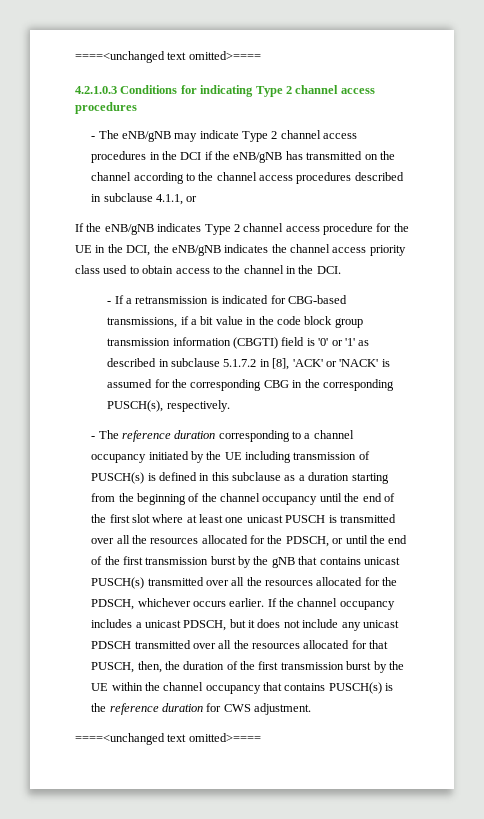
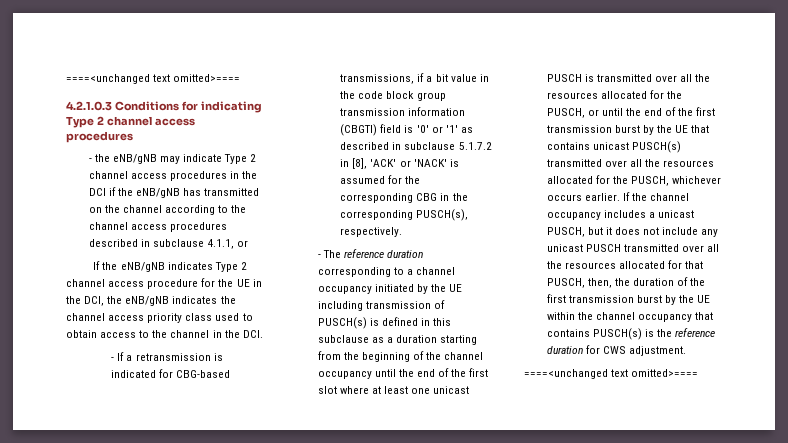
- - The eNB/gNB may indicate Type 2 channel access procedures in the DCI if the eNB/gNB has transmitted on the channel according to the channel access procedures described in subclause 4.1.1, or
+ - the eNB/gNB may indicate Type 2 channel access procedures in the DCI if the eNB/gNB has transmitted on the channel according to the channel access procedures described in subclause 4.1.1, or
- - The reference duration corresponding to a channel occupancy initiated by the UE including transmission of PUSCH(s) is defined in this subclause as a duration starting from the beginning of the channel occupancy until the end of the first slot where at least one unicast PUSCH is transmitted over all the resources allocated for the PDSCH, or until the end of the first transmission burst by the gNB that contains unicast PUSCH(s) transmitted over all the resources allocated for the PDSCH, whichever occurs earlier.
+ - The reference duration corresponding to a channel occupancy initiated by the UE including transmission of PUSCH(s) is defined in this subclause as a duration starting from the beginning of the channel occupancy until the end of the first slot where at least one unicast PUSCH is transmitted over all the resources allocated for the PUSCH, or until the end of the first transmission burst by the UE that contains unicast PUSCH(s) transmitted over all the resources allocated for the PUSCH, whichever occurs earlier.
- If the channel occupancy includes a unicast PDSCH, but it does not include any unicast PDSCH transmitted over all the resources allocated for that PUSCH, then, the duration of the first transmission burst by the UE within the channel occupancy that contains PUSCH(s) is the reference duration for CWS adjustment.
+ If the channel occupancy includes a unicast PUSCH, but it does not include any unicast PUSCH transmitted over all the resources allocated for that PUSCH, then, the duration of the first transmission burst by the UE within the channel occupancy that contains PUSCH(s) is the reference duration for CWS adjustment.

